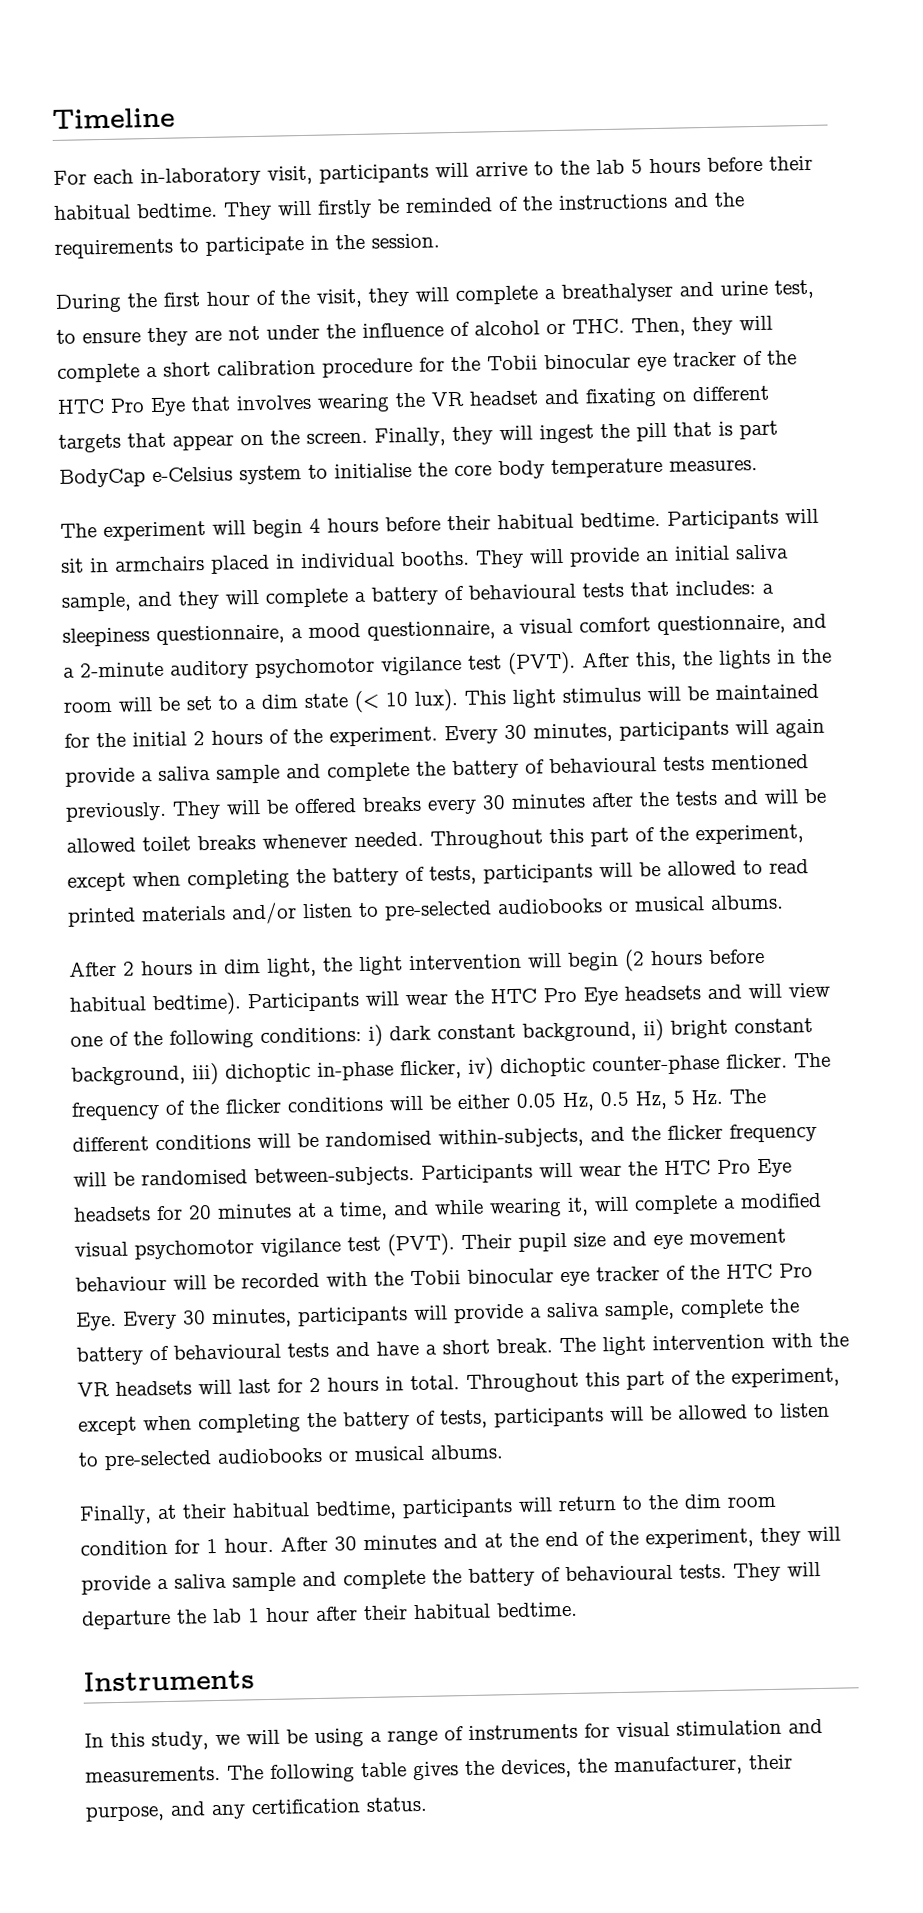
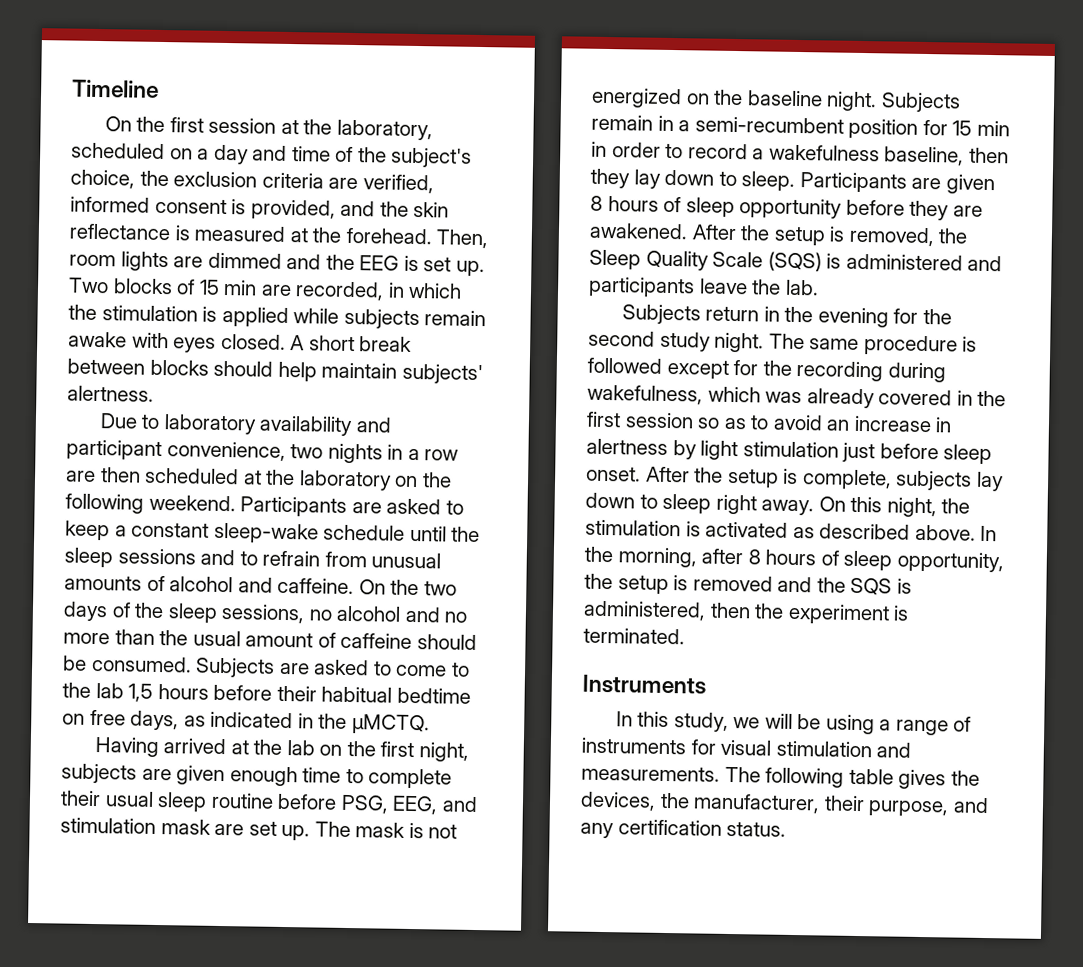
- For each in-laboratory visit, participants will arrive to the lab 5 hours before their habitual bedtime. They will firstly be reminded of the instructions and the requirements to participate in the session.
- During the first hour of the visit, they will complete a breathalyser and urine test, to ensure they are not under the influence of alcohol or THC. Then, they will complete a short calibration procedure for the Tobii binocular eye tracker of the HTC Pro Eye that involves wearing the VR headset and fixating on different targets that appear on the screen. Finally, they will ingest the pill that is part BodyCap e-Celsius system to initialise the core body temperature measures.
- The experiment will begin 4 hours before their habitual bedtime. Participants will sit in armchairs placed in individual booths. They will provide an initial saliva sample, and they will complete a battery of behavioural tests that includes: a sleepiness questionnaire, a mood questionnaire, a visual comfort questionnaire, and a 2-minute auditory psychomotor vigilance test (PVT). After this, the lights in the room will be set to a dim state (< 10 lux). This light stimulus will be maintained for the initial 2 hours of the experiment. Every 30 minutes, participants will again provide a saliva sample and complete the battery of behavioural tests mentioned previously. They will be offered breaks every 30 minutes after the tests and will be allowed toilet breaks whenever needed. Throughout this part of the experiment, except when completing the battery of tests, participants will be allowed to read printed materials and/or listen to pre-selected audiobooks or musical albums.
- After 2 hours in dim light, the light intervention will begin (2 hours before habitual bedtime). Participants will wear the HTC Pro Eye headsets and will view one of the following conditions: i) dark constant background, ii) bright constant background, iii) dichoptic in-phase flicker, iv) dichoptic counter-phase flicker. The frequency of the flicker conditions will be either 0.05 Hz, 0.5 Hz, 5 Hz. The different conditions will be randomised within-subjects, and the flicker frequency will be randomised between-subjects. Participants will wear the HTC Pro Eye headsets for 20 minutes at a time, and while wearing it, will complete a modified visual psychomotor vigilance test (PVT). Their pupil size and eye movement behaviour will be recorded with the Tobii binocular eye tracker of the HTC Pro Eye. Every 30 minutes, participants will provide a saliva sample, complete the battery of behavioural tests and have a short break. The light intervention with the VR headsets will last for 2 hours in total. Throughout this part of the experiment, except when completing the battery of tests, participants will be allowed to listen to pre-selected audiobooks or musical albums.
- Finally, at their habitual bedtime, participants will return to the dim room condition for 1 hour. After 30 minutes and at the end of the experiment, they will provide a saliva sample and complete the battery of behavioural tests. They will departure the lab 1 hour after their habitual bedtime.
+ On the first session at the laboratory, scheduled on a day and time of the subject's choice, the exclusion criteria are verified, informed consent is provided, and the skin reflectance is measured at the forehead. Then, room lights are dimmed and the EEG is set up. Two blocks of 15 min are recorded, in which the stimulation is applied while subjects remain awake with eyes closed. A short break between blocks should help maintain subjects' alertness.
+ Due to laboratory availability and participant convenience, two nights in a row are then scheduled at the laboratory on the following weekend. Participants are asked to keep a constant sleep-wake schedule until the sleep sessions and to refrain from unusual amounts of alcohol and caffeine. On the two days of the sleep sessions, no alcohol and no more than the usual amount of caffeine should be consumed. Subjects are asked to come to the lab 1,5 hours before their habitual bedtime on free days, as indicated in the μMCTQ.
+ Having arrived at the lab on the first night, subjects are given enough time to complete their usual sleep routine before PSG, EEG, and stimulation mask are set up. The mask is not energized on the baseline night. Subjects remain in a semi-recumbent position for 15 min in order to record a wakefulness baseline, then they lay down to sleep. Participants are given 8 hours of sleep opportunity before they are awakened. After the setup is removed, the Sleep Quality Scale (SQS) is administered and participants leave the lab.
+ Subjects return in the evening for the second study night. The same procedure is followed except for the recording during wakefulness, which was already covered in the first session so as to avoid an increase in alertness by light stimulation just before sleep onset. After the setup is complete, subjects lay down to sleep right away. On this night, the stimulation is activated as described above. In the morning, after 8 hours of sleep opportunity, the setup is removed and the SQS is administered, then the experiment is terminated.

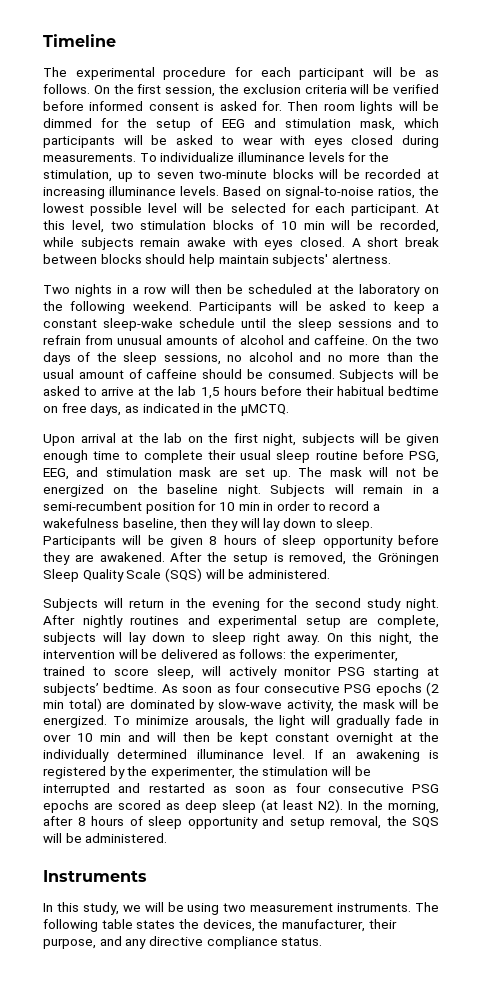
- On the first session at the laboratory, scheduled on a day and time of the subject's choice, the exclusion criteria are verified, informed consent is provided, and the skin reflectance is measured at the forehead. Then, room lights are dimmed and the EEG is set up. Two blocks of 15 min are recorded, in which the stimulation is applied while subjects remain awake with eyes closed.
+ The experimental procedure for each participant will be as follows. On the first session, the exclusion criteria will be verified before informed consent is asked for. Then room lights will be dimmed for the setup of EEG and stimulation mask, which participants will be asked to wear with eyes closed during measurements. To individualize illuminance levels for the stimulation, up to seven two-minute blocks will be recorded at increasing illuminance levels. Based on signal-to-noise ratios, the lowest possible level will be selected for each participant. At this level, two stimulation blocks of 10 min will be recorded, while subjects remain awake with eyes closed.
- Due to laboratory availability and participant convenience, two nights in a row are then scheduled at the laboratory on the following weekend.
+ Two nights in a row will then be scheduled at the laboratory on the following weekend.
- Participants are asked to keep a constant sleep-wake schedule until the sleep sessions and to refrain from unusual amounts of alcohol and caffeine.
+ Participants will be asked to keep a constant sleep-wake schedule until the sleep sessions and to refrain from unusual amounts of alcohol and caffeine.
- Subjects are asked to come to the lab 1,5 hours before their habitual bedtime on free days, as indicated in the μMCTQ.
+ Subjects will be asked to arrive at the lab 1,5 hours before their habitual bedtime on free days, as indicated in the μMCTQ.
- Having arrived at the lab on the first night, subjects are given enough time to complete their usual sleep routine before PSG, EEG, and stimulation mask are set up.
+ Upon arrival at the lab on the first night, subjects will be given enough time to complete their usual sleep routine before PSG, EEG, and stimulation mask are set up.
- The mask is not energized on the baseline night.
+ The mask will not be energized on the baseline night.
- Subjects remain in a semi-recumbent position for 15 min in order to record a wakefulness baseline, then they lay down to sleep.
+ Subjects will remain in a semi-recumbent position for 10 min in order to record a wakefulness baseline, then they will lay down to sleep.
- Participants are given 8 hours of sleep opportunity before they are awakened.
+ Participants will be given 8 hours of sleep opportunity before they are awakened.
- After the setup is removed, the Sleep Quality Scale (SQS) is administered and participants leave the lab.
- Subjects return in the evening for the second study night.
+ After the setup is removed, the Gröningen Sleep Quality Scale (SQS) will be administered.
+ Subjects will return in the evening for the second study night.
- The same procedure is followed except for the recording during wakefulness, which was already covered in the first session so as to avoid an increase in alertness by light stimulation just before sleep onset. After the setup is complete, subjects lay down to sleep right away.
+ After nightly routines and experimental setup are complete, subjects will lay down to sleep right away.
- On this night, the stimulation is activated as described above. In the morning, after 8 hours of sleep opportunity, the setup is removed and the SQS is administered, then the experiment is terminated.
+ On this night, the intervention will be delivered as follows: the experimenter, trained to score sleep, will actively monitor PSG starting at subjects’ bedtime. As soon as four consecutive PSG epochs (2 min total) are dominated by slow-wave activity, the mask will be energized. To minimize arousals, the light will gradually fade in over 10 min and will then be kept constant overnight at the individually determined illuminance level. If an awakening is registered by the experimenter, the stimulation will be interrupted and restarted as soon as four consecutive PSG epochs are scored as deep sleep (at least N2). In the morning, after 8 hours of sleep opportunity and setup removal, the SQS will be administered.
- In this study, we will be using a range of instruments for visual stimulation and measurements.
+ In this study, we will be using two measurement instruments.
- The following table gives the devices, the manufacturer, their purpose, and any certification status.
+ The following table states the devices, the manufacturer, their purpose, and any directive compliance status.

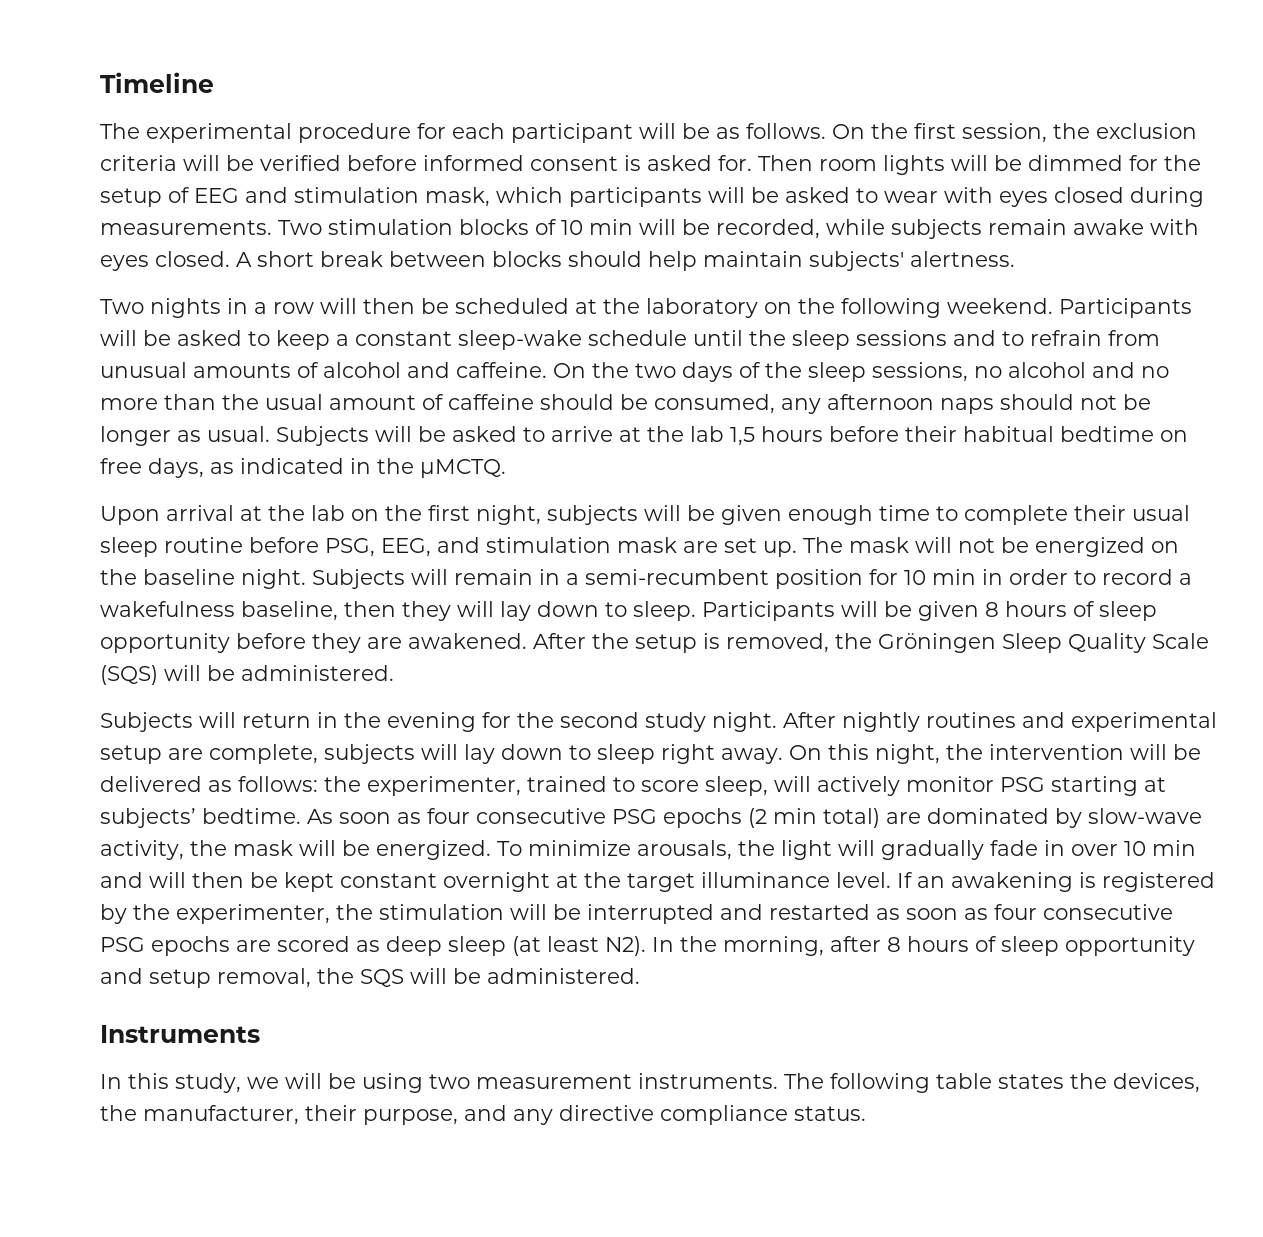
- To individualize illuminance levels for the stimulation, up to seven two-minute blocks will be recorded at increasing illuminance levels. Based on signal-to-noise ratios, the lowest possible level will be selected for each participant. At this level, two stimulation blocks of 10 min will be recorded, while subjects remain awake with eyes closed.
+ Two stimulation blocks of 10 min will be recorded, while subjects remain awake with eyes closed.
- On the two days of the sleep sessions, no alcohol and no more than the usual amount of caffeine should be consumed.
+ On the two days of the sleep sessions, no alcohol and no more than the usual amount of caffeine should be consumed, any afternoon naps should not be longer as usual.
- To minimize arousals, the light will gradually fade in over 10 min and will then be kept constant overnight at the individually determined illuminance level.
+ To minimize arousals, the light will gradually fade in over 10 min and will then be kept constant overnight at the target illuminance level.

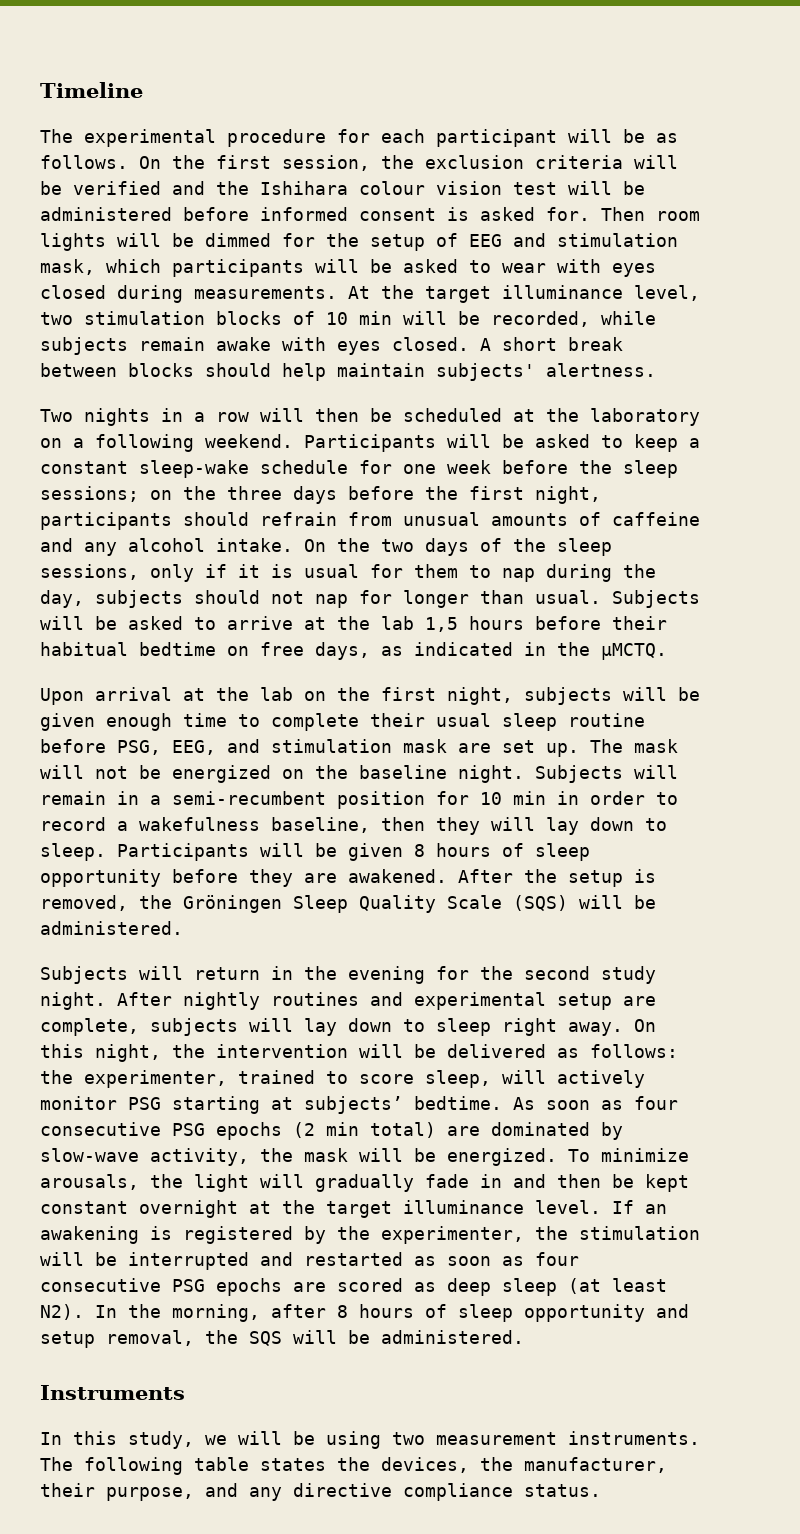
- On the first session, the exclusion criteria will be verified before informed consent is asked for.
+ On the first session, the exclusion criteria will be verified and the Ishihara colour vision test will be administered before informed consent is asked for.
- Two stimulation blocks of 10 min will be recorded, while subjects remain awake with eyes closed.
+ At the target illuminance level, two stimulation blocks of 10 min will be recorded, while subjects remain awake with eyes closed.
- Two nights in a row will then be scheduled at the laboratory on the following weekend.
+ Two nights in a row will then be scheduled at the laboratory on a following weekend.
- Participants will be asked to keep a constant sleep-wake schedule until the sleep sessions and to refrain from unusual amounts of alcohol and caffeine.
+ Participants will be asked to keep a constant sleep-wake schedule for one week before the sleep sessions; on the three days before the first night, participants should refrain from unusual amounts of caffeine and any alcohol intake.
- On the two days of the sleep sessions, no alcohol and no more than the usual amount of caffeine should be consumed, any afternoon naps should not be longer as usual.
+ On the two days of the sleep sessions, only if it is usual for them to nap during the day, subjects should not nap for longer than usual.
- To minimize arousals, the light will gradually fade in over 10 min and will then be kept constant overnight at the target illuminance level.
+ To minimize arousals, the light will gradually fade in and then be kept constant overnight at the target illuminance level.

